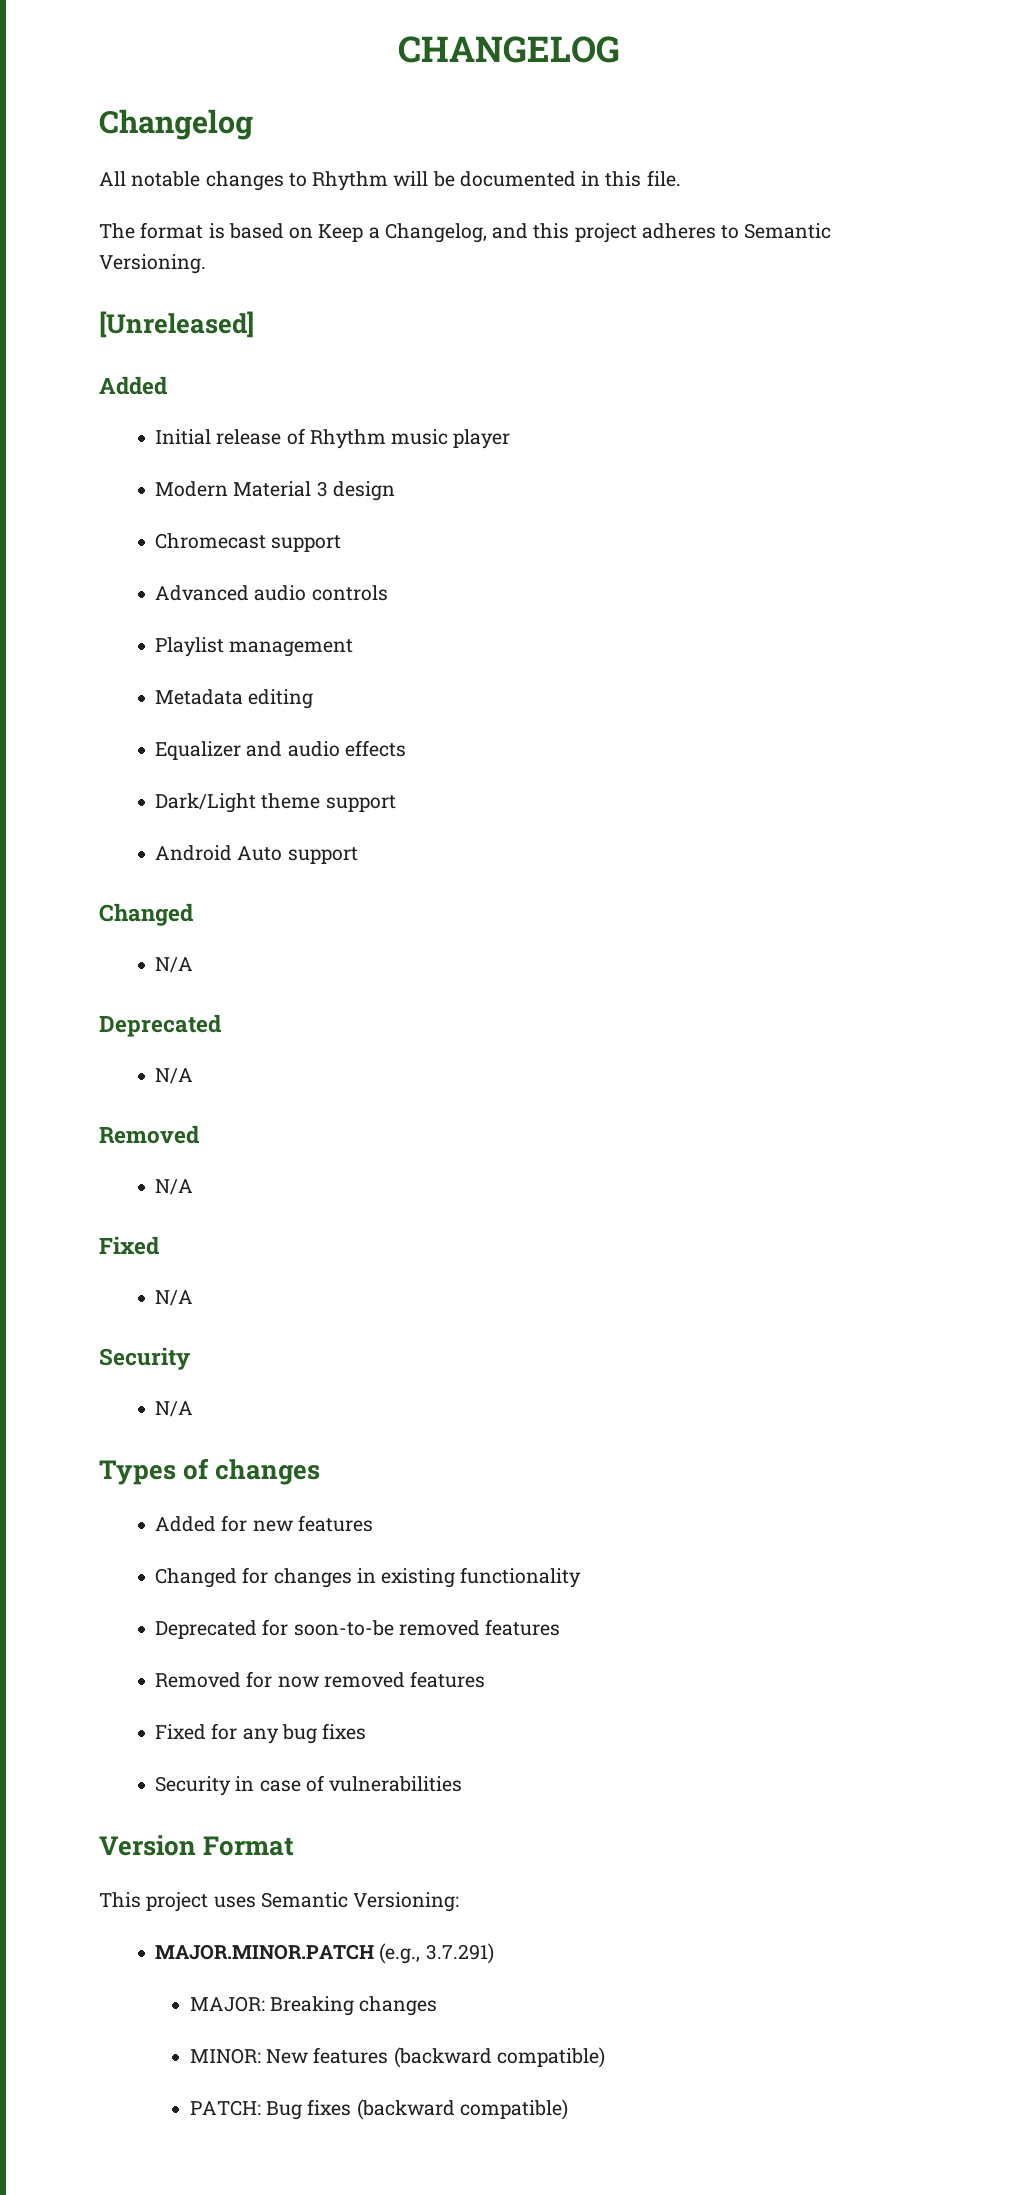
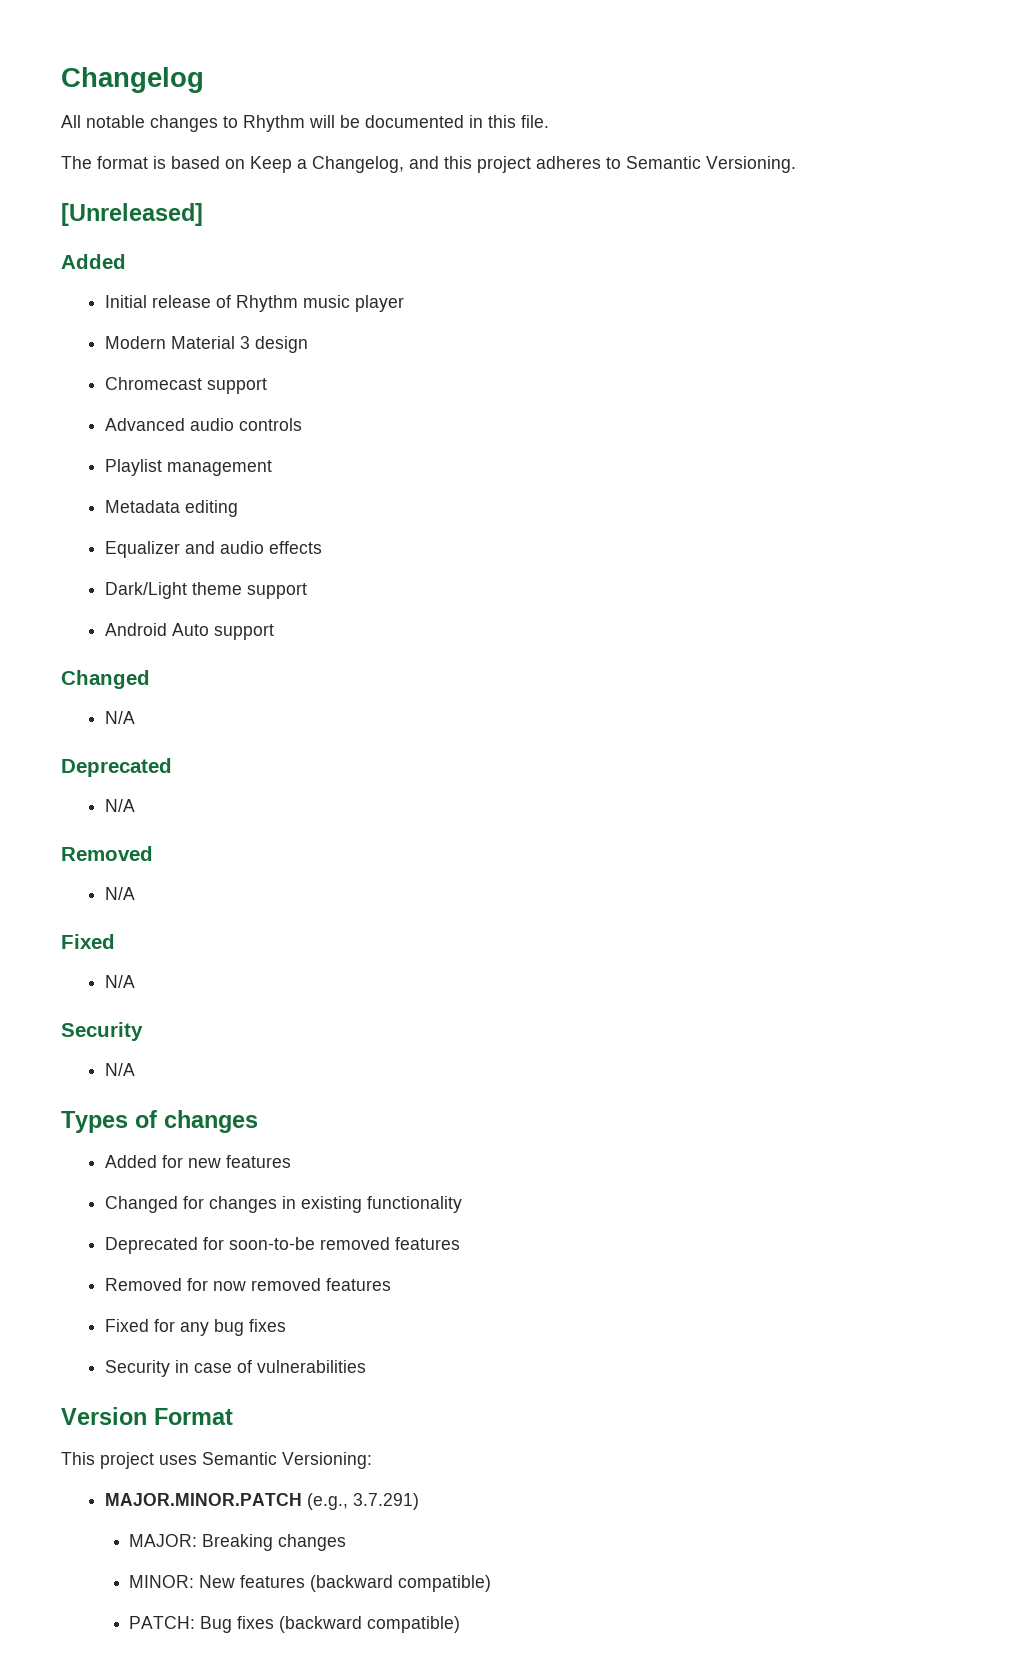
- CHANGELOG

